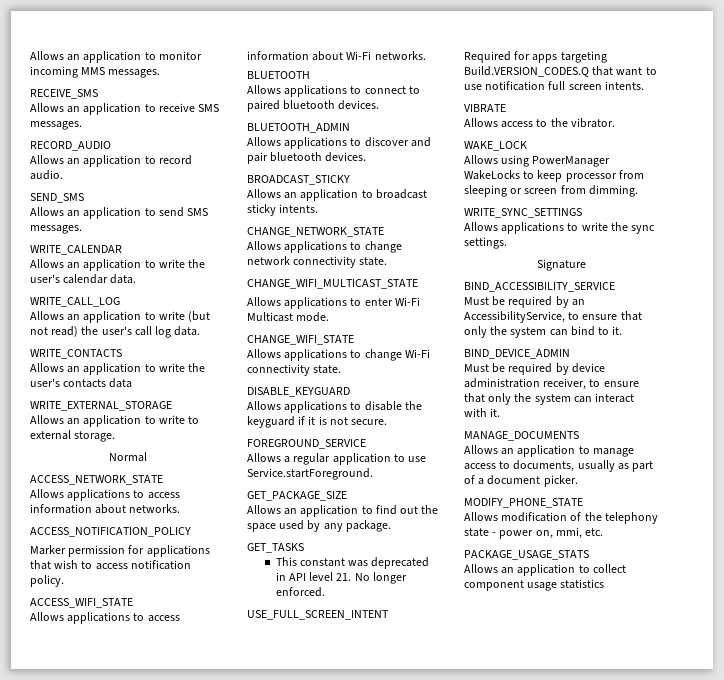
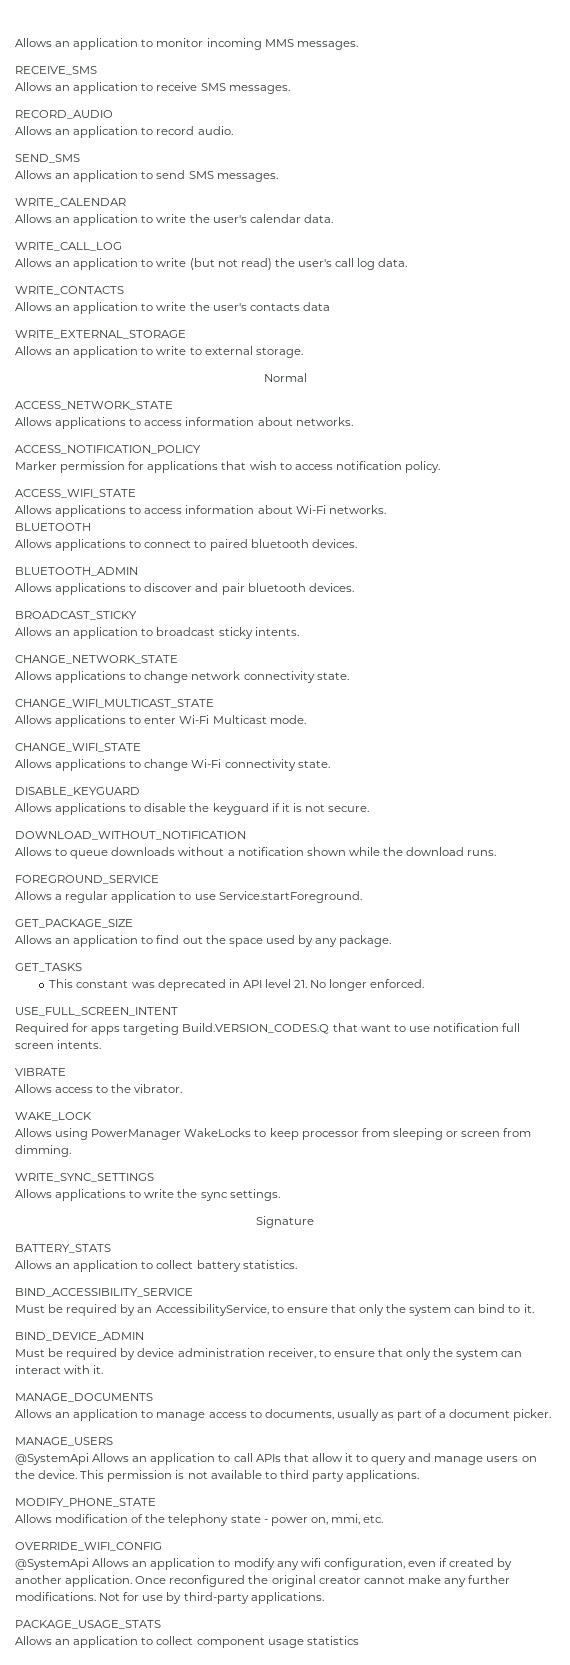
+ DOWNLOAD_WITHOUT_NOTIFICATION
+ Allows to queue downloads without a notification shown while the download runs.
+ BATTERY_STATS
+ Allows an application to collect battery statistics.
+ MANAGE_USERS
+ @SystemApi Allows an application to call APIs that allow it to query and manage users on the device. This permission is not available to third party applications.
+ OVERRIDE_WIFI_CONFIG
+ @SystemApi Allows an application to modify any wifi configuration, even if created by another application. Once reconfigured the original creator cannot make any further modifications. Not for use by third-party applications.

